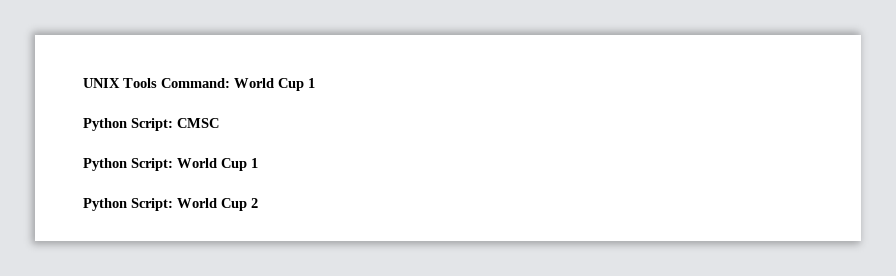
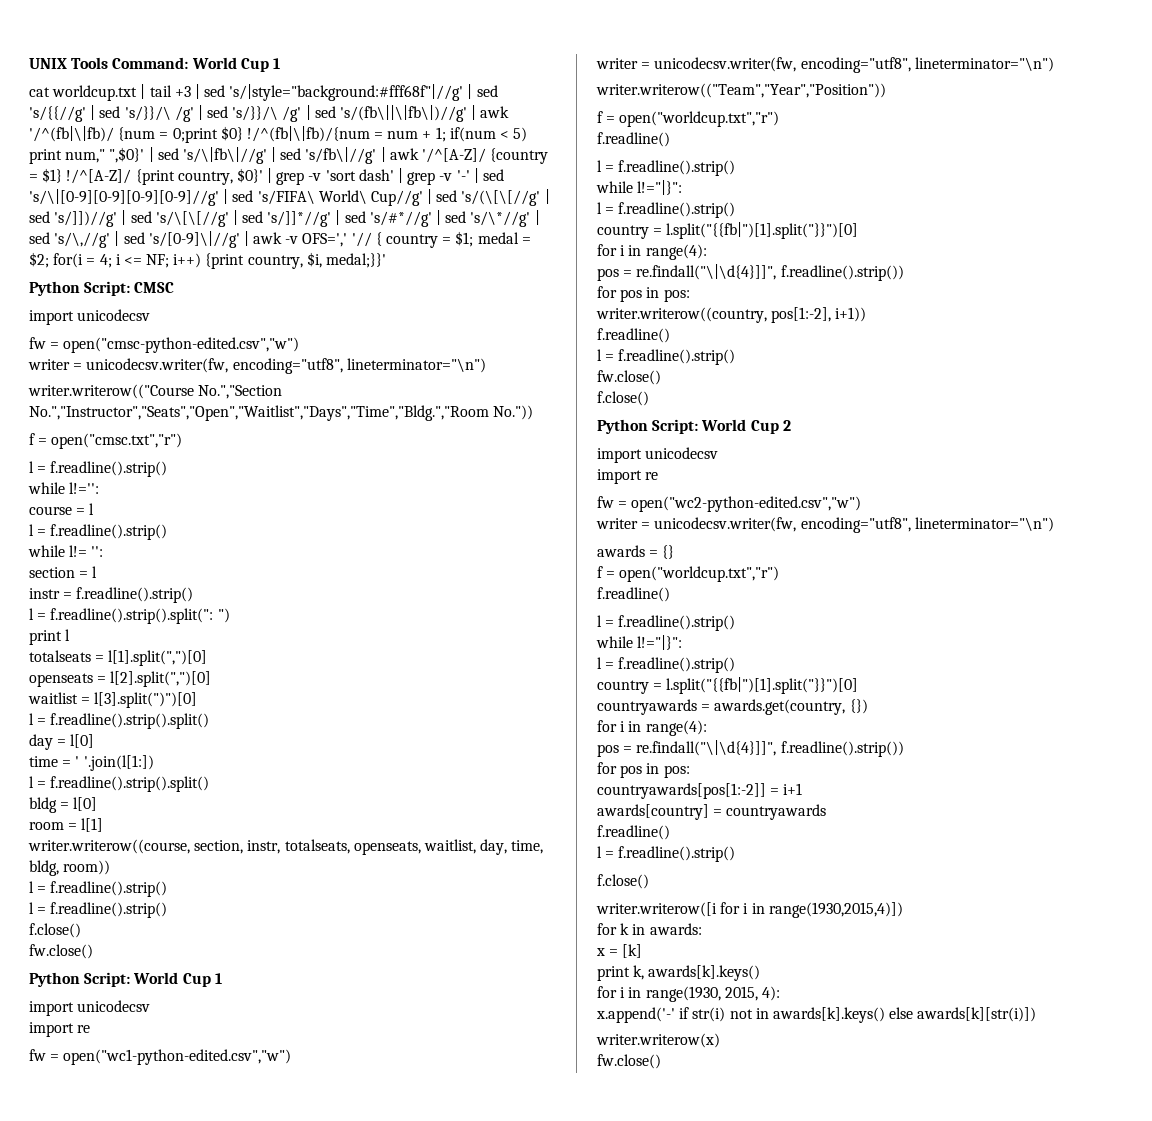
+ cat worldcup.txt | tail +3 | sed 's/|style="background:#fff68f"|//g' | sed 's/{{//g' | sed 's/}}/\ /g' | sed 's/}}/\ /g' | sed 's/(fb\||\|fb\|)//g' | awk '/^(fb|\|fb)/ {num = 0;print $0} !/^(fb|\|fb)/{num = num + 1; if(num < 5) print num," ",$0}' | sed 's/\|fb\|//g' | sed 's/fb\|//g' | awk '/^[A-Z]/ {country = $1} !/^[A-Z]/ {print country, $0}' | grep -v 'sort dash' | grep -v '-' | sed 's/\|[0-9][0-9][0-9][0-9]//g' | sed 's/FIFA\ World\ Cup//g' | sed 's/(\[\[//g' | sed 's/]])//g' | sed 's/\[\[//g' | sed 's/]]*//g' | sed 's/#*//g' | sed 's/\*//g' | sed 's/\,//g' | sed 's/[0-9]\|//g' | awk -v OFS=',' '// { country = $1; medal = $2; for(i = 4; i <= NF; i++) {print country, $i, medal;}}'
  Python Script: CMSC
+ import unicodecsv
+ fw = open("cmsc-python-edited.csv","w")
+ writer = unicodecsv.writer(fw, encoding="utf8", lineterminator="\n")
+ writer.writerow(("Course No.","Section No.","Instructor","Seats","Open","Waitlist","Days","Time","Bldg.","Room No."))
+ f = open("cmsc.txt","r")
+ l = f.readline().strip()
+ while l!='':
+ course = l
+ l = f.readline().strip()
+ while l!= '':
+ section = l
+ instr = f.readline().strip()
+ l = f.readline().strip().split(": ")
+ print l
+ totalseats = l[1].split(",")[0]
+ openseats = l[2].split(",")[0]
+ waitlist = l[3].split(")")[0]
+ l = f.readline().strip().split()
+ day = l[0]
+ time = ' '.join(l[1:])
+ l = f.readline().strip().split()
+ bldg = l[0]
+ room = l[1]
+ writer.writerow((course, section, instr, totalseats, openseats, waitlist, day, time, bldg, room))
+ l = f.readline().strip()
+ l = f.readline().strip()
+ f.close()
+ fw.close()
  Python Script: World Cup 1
+ import unicodecsv
+ import re
+ fw = open("wc1-python-edited.csv","w")
+ writer = unicodecsv.writer(fw, encoding="utf8", lineterminator="\n")
+ writer.writerow(("Team","Year","Position"))
+ f = open("worldcup.txt","r")
+ f.readline()
+ l = f.readline().strip()
+ while l!="|}":
+ l = f.readline().strip()
+ country = l.split("{{fb|")[1].split("}}")[0]
+ for i in range(4):
+ pos = re.findall("\|\d{4}]]", f.readline().strip())
+ for pos in pos:
+ writer.writerow((country, pos[1:-2], i+1))
+ f.readline()
+ l = f.readline().strip()
+ fw.close()
+ f.close()
  Python Script: World Cup 2
+ import unicodecsv
+ import re
+ fw = open("wc2-python-edited.csv","w")
+ writer = unicodecsv.writer(fw, encoding="utf8", lineterminator="\n")
+ awards = {}
+ f = open("worldcup.txt","r")
+ f.readline()
+ l = f.readline().strip()
+ while l!="|}":
+ l = f.readline().strip()
+ country = l.split("{{fb|")[1].split("}}")[0]
+ countryawards = awards.get(country, {})
+ for i in range(4):
+ pos = re.findall("\|\d{4}]]", f.readline().strip())
+ for pos in pos:
+ countryawards[pos[1:-2]] = i+1
+ awards[country] = countryawards
+ f.readline()
+ l = f.readline().strip()
+ f.close()
+ writer.writerow([i for i in range(1930,2015,4)])
+ for k in awards:
+ x = [k]
+ print k, awards[k].keys()
+ for i in range(1930, 2015, 4):
+ x.append('-' if str(i) not in awards[k].keys() else awards[k][str(i)])
+ writer.writerow(x)
+ fw.close()

